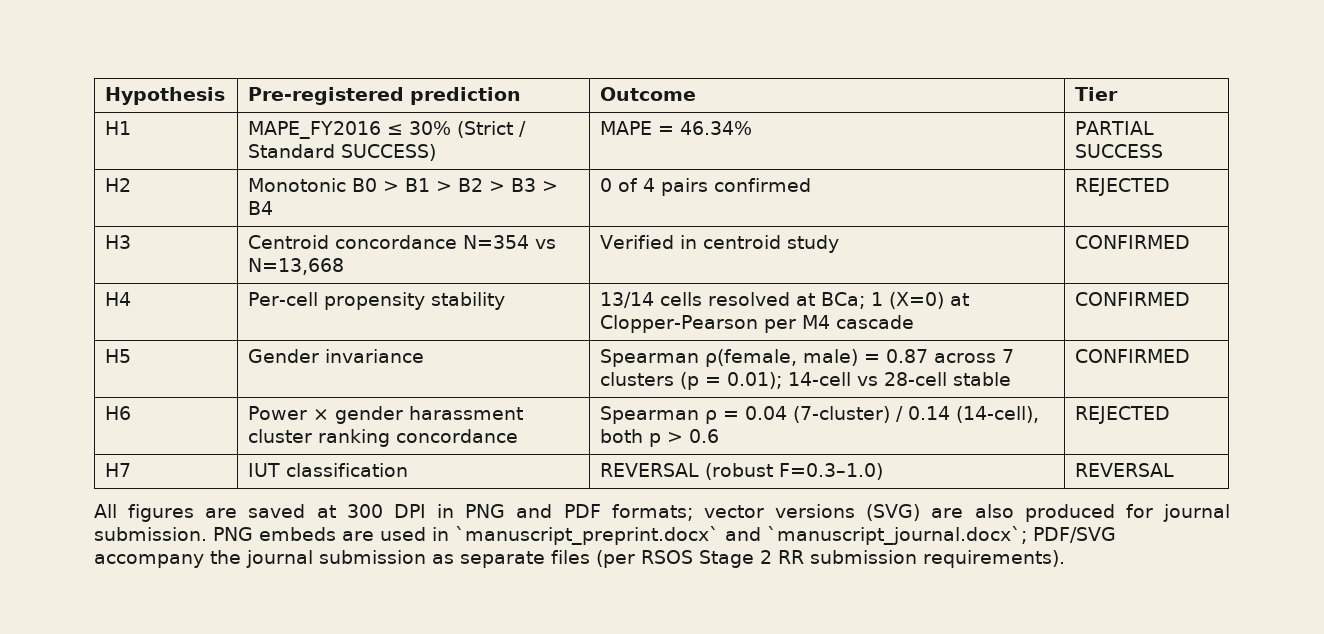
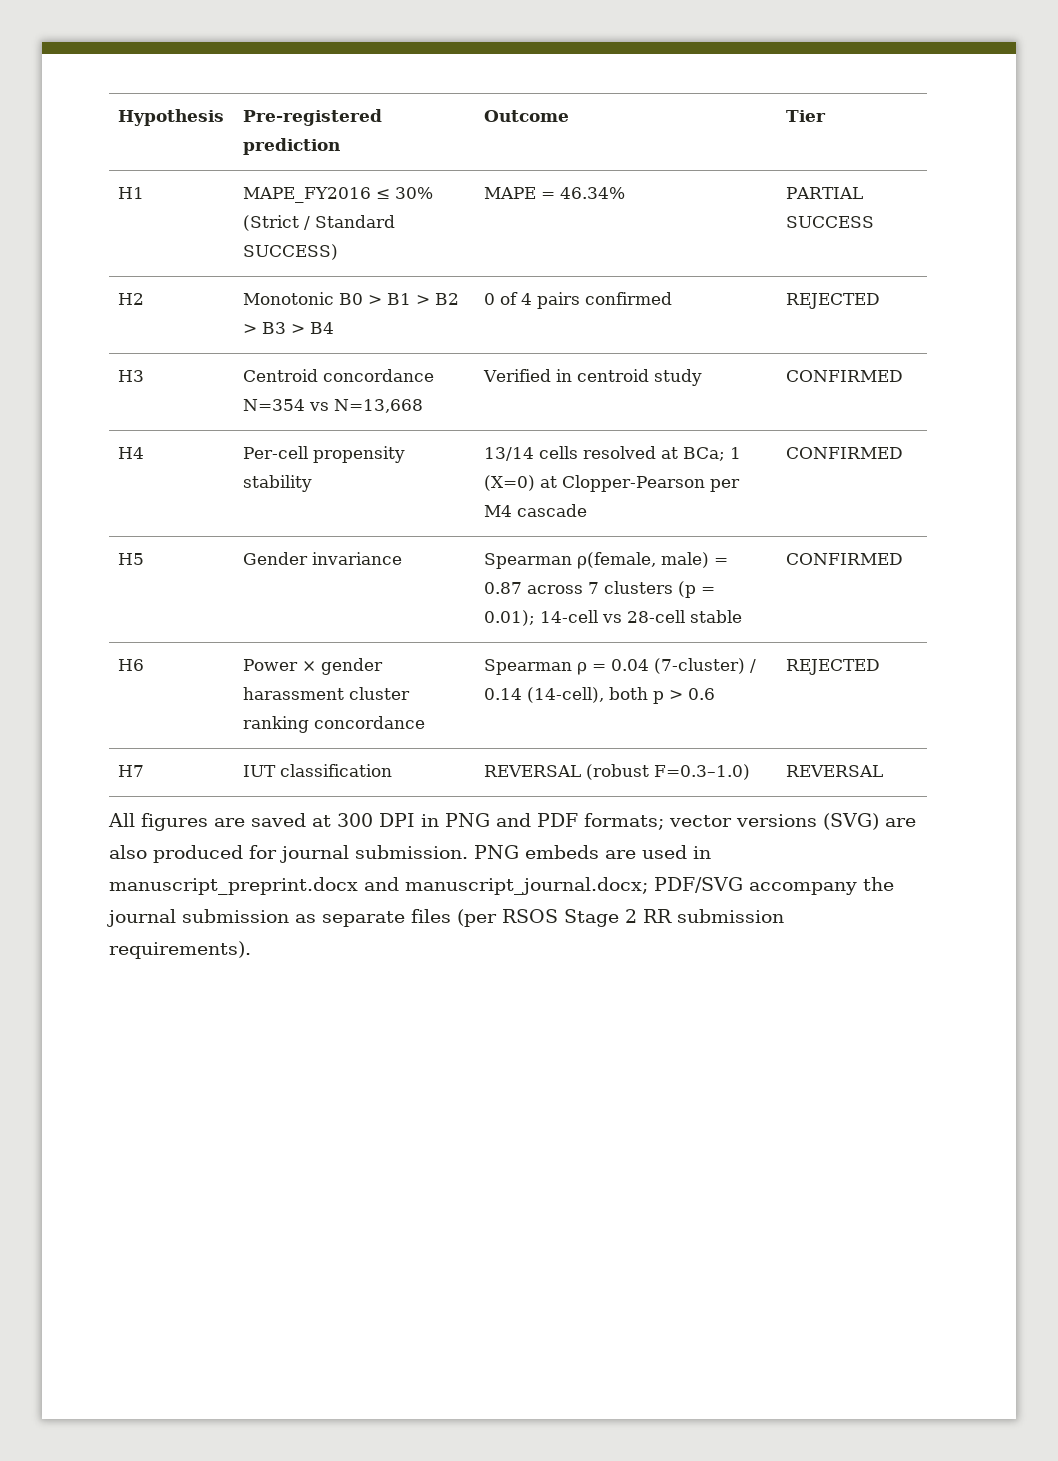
- PNG embeds are used in `manuscript_preprint.docx` and `manuscript_journal.docx`; PDF/SVG accompany the journal submission as separate files (per RSOS Stage 2 RR submission requirements).
+ PNG embeds are used in manuscript_preprint.docx and manuscript_journal.docx; PDF/SVG accompany the journal submission as separate files (per RSOS Stage 2 RR submission requirements).

